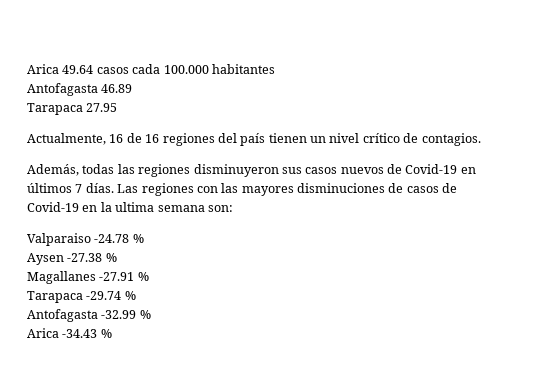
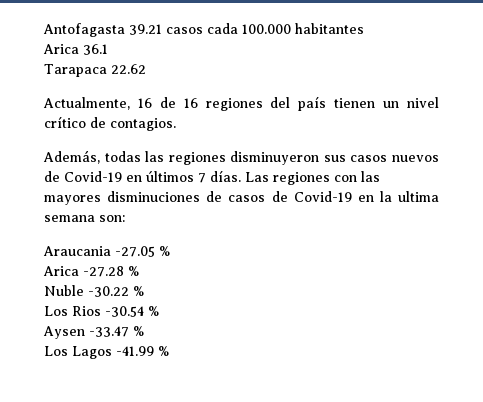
- Arica 49.64 casos cada 100.000 habitantes
+ Antofagasta 39.21 casos cada 100.000 habitantes
- Antofagasta 46.89
- Tarapaca 27.95
+ Arica 36.1
+ Tarapaca 22.62
- Valparaiso -24.78 %
+ Araucania -27.05 %
+ Arica -27.28 %
+ Nuble -30.22 %
+ Los Rios -30.54 %
- Aysen -27.38 %
- Magallanes -27.91 %
- Tarapaca -29.74 %
- Antofagasta -32.99 %
- Arica -34.43 %
+ Aysen -33.47 %
+ Los Lagos -41.99 %

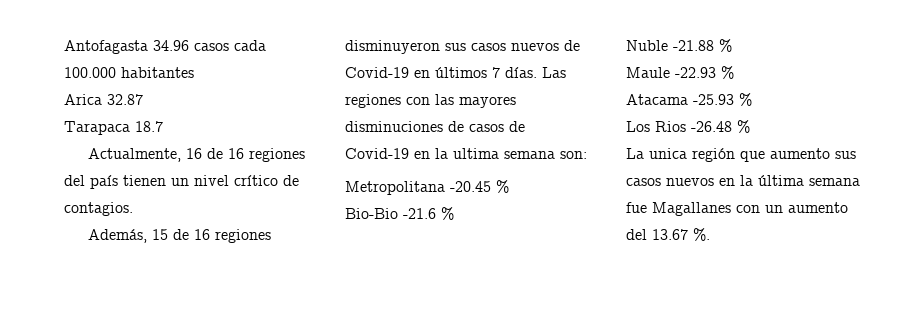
- Antofagasta 39.21 casos cada 100.000 habitantes
+ Antofagasta 34.96 casos cada 100.000 habitantes
- Arica 36.1
+ Arica 32.87
- Tarapaca 22.62
+ Tarapaca 18.7
- Además, todas las regiones disminuyeron sus casos nuevos de Covid-19 en últimos 7 días.
+ Además, 15 de 16 regiones disminuyeron sus casos nuevos de Covid-19 en últimos 7 días.
- Araucania -27.05 %
- Arica -27.28 %
+ Metropolitana -20.45 %
+ Bio-Bio -21.6 %
- Nuble -30.22 %
+ Nuble -21.88 %
+ Maule -22.93 %
+ Atacama -25.93 %
- Los Rios -30.54 %
- Aysen -33.47 %
- Los Lagos -41.99 %
+ Los Rios -26.48 %
+ La unica región que aumento sus casos nuevos en la última semana fue Magallanes con un aumento del 13.67 %.

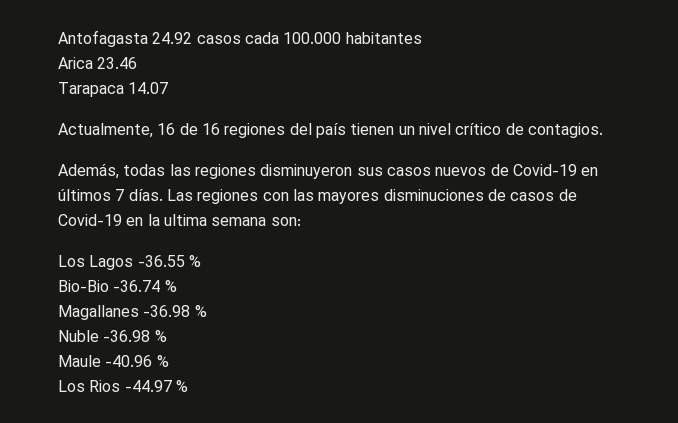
- Antofagasta 34.96 casos cada 100.000 habitantes
+ Antofagasta 24.92 casos cada 100.000 habitantes
- Arica 32.87
+ Arica 23.46
- Tarapaca 18.7
+ Tarapaca 14.07
- Además, 15 de 16 regiones disminuyeron sus casos nuevos de Covid-19 en últimos 7 días.
+ Además, todas las regiones disminuyeron sus casos nuevos de Covid-19 en últimos 7 días.
- Metropolitana -20.45 %
+ Los Lagos -36.55 %
- Bio-Bio -21.6 %
+ Bio-Bio -36.74 %
+ Magallanes -36.98 %
- Nuble -21.88 %
+ Nuble -36.98 %
- Maule -22.93 %
- Atacama -25.93 %
+ Maule -40.96 %
- Los Rios -26.48 %
- La unica región que aumento sus casos nuevos en la última semana fue Magallanes con un aumento del 13.67 %.
+ Los Rios -44.97 %

